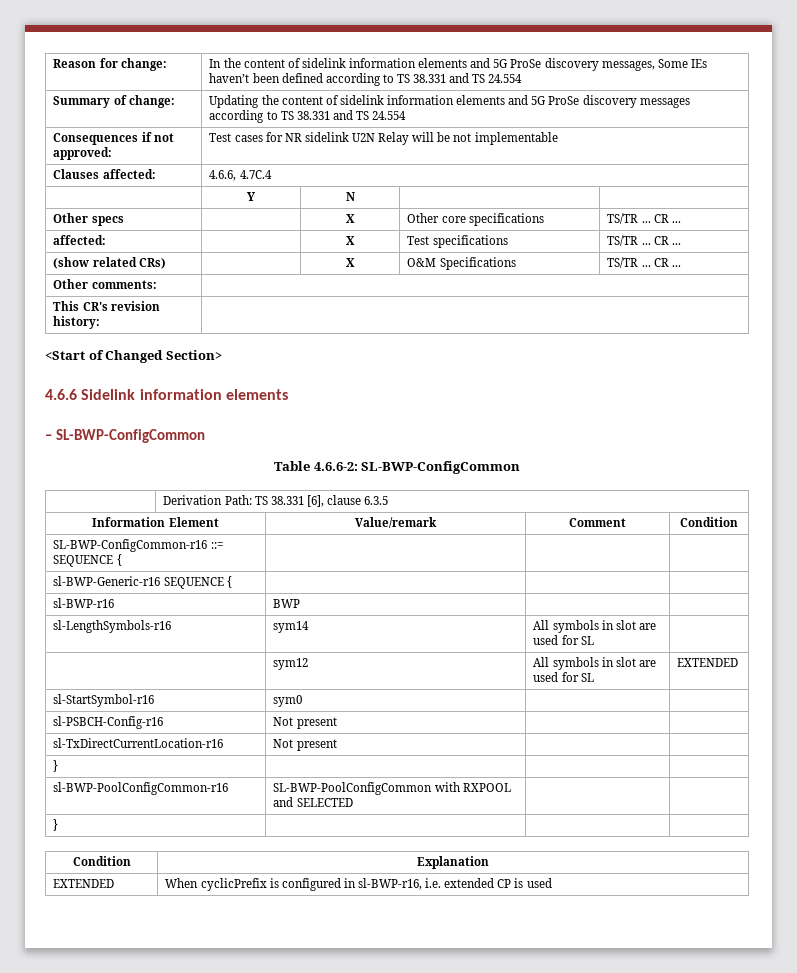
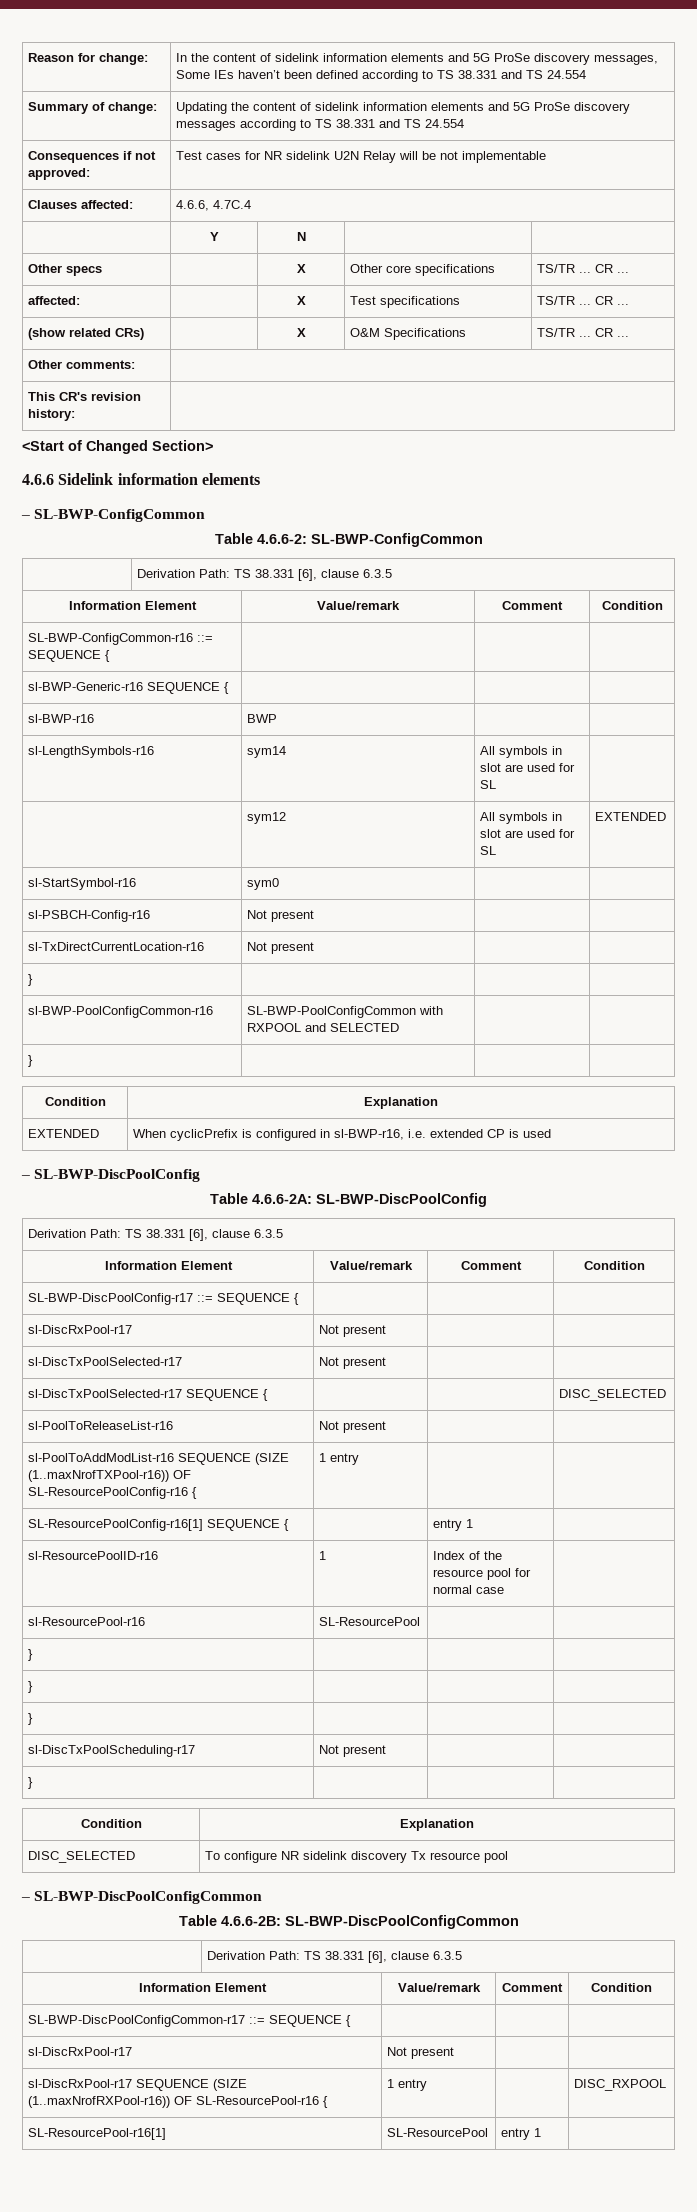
+ – SL-BWP-DiscPoolConfig
+ Table 4.6.6-2A: SL-BWP-DiscPoolConfig
+ Derivation Path: TS 38.331 [6], clause 6.3.5
+ Information Element | Value/remark | Comment | Condition
+ SL-BWP-DiscPoolConfig-r17 ::= SEQUENCE { | | |
+ sl-DiscRxPool-r17 | Not present | |
+ sl-DiscTxPoolSelected-r17 | Not present | |
+ sl-DiscTxPoolSelected-r17 SEQUENCE { | | | DISC_SELECTED
+ sl-PoolToReleaseList-r16 | Not present | |
+ sl-PoolToAddModList-r16 SEQUENCE (SIZE (1..maxNrofTXPool-r16)) OF SL-ResourcePoolConfig-r16 { | 1 entry | |
+ SL-ResourcePoolConfig-r16[1] SEQUENCE { | | entry 1 |
+ sl-ResourcePoolID-r16 | 1 | Index of the resource pool for normal case |
+ sl-ResourcePool-r16 | SL-ResourcePool | |
+ } | | |
+ } | | |
+ } | | |
+ sl-DiscTxPoolScheduling-r17 | Not present | |
+ } | | |
+ Condition | Explanation
+ DISC_SELECTED | To configure NR sidelink discovery Tx resource pool
+ – SL-BWP-DiscPoolConfigCommon
+ Table 4.6.6-2B: SL-BWP-DiscPoolConfigCommon
+ | Derivation Path: TS 38.331 [6], clause 6.3.5
+ Information Element | Value/remark | Comment | Condition
+ SL-BWP-DiscPoolConfigCommon-r17 ::= SEQUENCE { | | |
+ sl-DiscRxPool-r17 | Not present | |
+ sl-DiscRxPool-r17 SEQUENCE (SIZE (1..maxNrofRXPool-r16)) OF SL-ResourcePool-r16 { | 1 entry | | DISC_RXPOOL
+ SL-ResourcePool-r16[1] | SL-ResourcePool | entry 1 |

